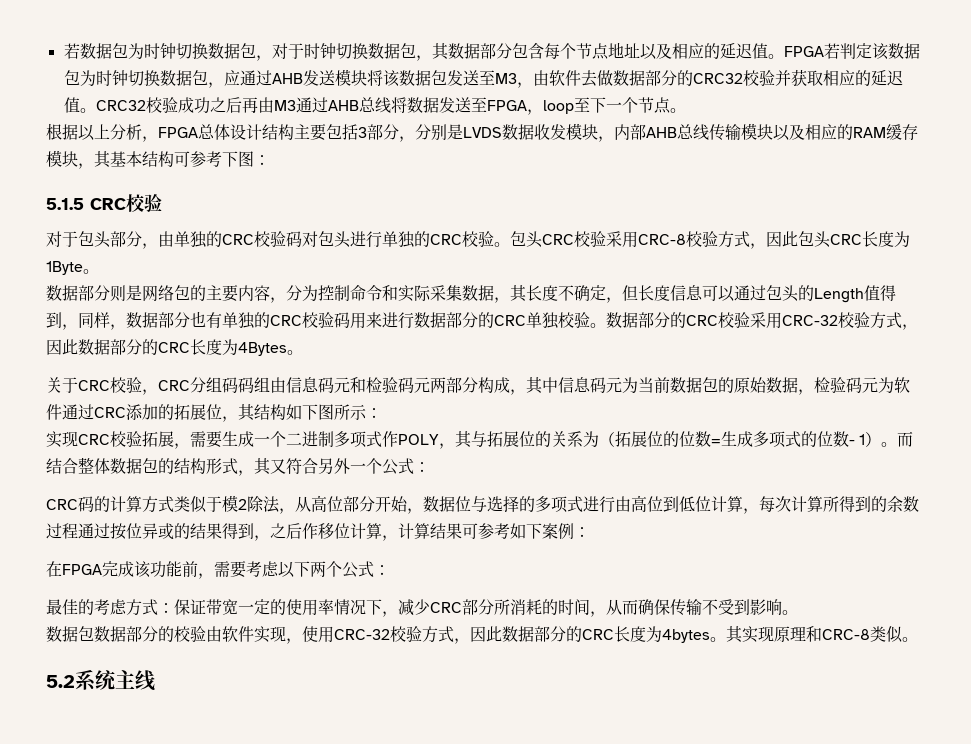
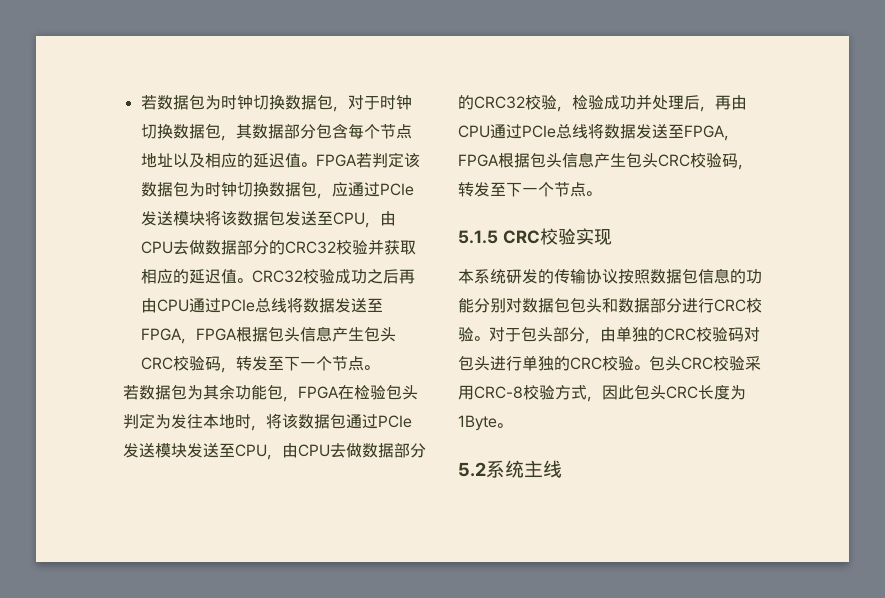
- FPGA若判定该数据包为时钟切换数据包，应通过AHB发送模块将该数据包发送至M3，由软件去做数据部分的CRC32校验并获取相应的延迟值。
+ FPGA若判定该数据包为时钟切换数据包，应通过PCIe发送模块将该数据包发送至CPU，由CPU去做数据部分的CRC32校验并获取相应的延迟值。
- CRC32校验成功之后再由M3通过AHB总线将数据发送至FPGA，loop至下一个节点。
- 根据以上分析，FPGA总体设计结构主要包括3部分，分别是LVDS数据收发模块，内部AHB总线传输模块以及相应的RAM缓存模块，其基本结构可参考下图：
- 5.1.5 CRC校验
- 对于包头部分，由单独的CRC校验码对包头进行单独的CRC校验。
+ CRC32校验成功之后再由CPU通过PCIe总线将数据发送至FPGA，FPGA根据包头信息产生包头CRC校验码，转发至下一个节点。
+ 若数据包为其余功能包，FPGA在检验包头判定为发往本地时，将该数据包通过PCIe发送模块发送至CPU，由CPU去做数据部分的CRC32校验，检验成功并处理后，再由CPU通过PCIe总线将数据发送至FPGA，FPGA根据包头信息产生包头CRC校验码，转发至下一个节点。
+ 5.1.5 CRC校验实现
+ 本系统研发的传输协议按照数据包信息的功能分别对数据包包头和数据部分进行CRC校验。对于包头部分，由单独的CRC校验码对包头进行单独的CRC校验。
- 数据部分则是网络包的主要内容，分为控制命令和实际采集数据，其长度不确定，但长度信息可以通过包头的Length值得到，同样，数据部分也有单独的CRC校验码用来进行数据部分的CRC单独校验。数据部分的CRC校验采用CRC-32校验方式，因此数据部分的CRC长度为4Bytes。
- 关于CRC校验，CRC分组码码组由信息码元和检验码元两部分构成，其中信息码元为当前数据包的原始数据，检验码元为软件通过CRC添加的拓展位，其结构如下图所示：
- 实现CRC校验拓展，需要生成一个二进制多项式作POLY，其与拓展位的关系为（拓展位的位数=生成多项式的位数- 1）。而结合整体数据包的结构形式，其又符合另外一个公式：
- CRC码的计算方式类似于模2除法，从高位部分开始，数据位与选择的多项式进行由高位到低位计算，每次计算所得到的余数过程通过按位异或的结果得到，之后作移位计算，计算结果可参考如下案例：
- 在FPGA完成该功能前，需要考虑以下两个公式：
- 最佳的考虑方式：保证带宽一定的使用率情况下，减少CRC部分所消耗的时间，从而确保传输不受到影响。
- 数据包数据部分的校验由软件实现，使用CRC-32校验方式，因此数据部分的CRC长度为4bytes。其实现原理和CRC-8类似。

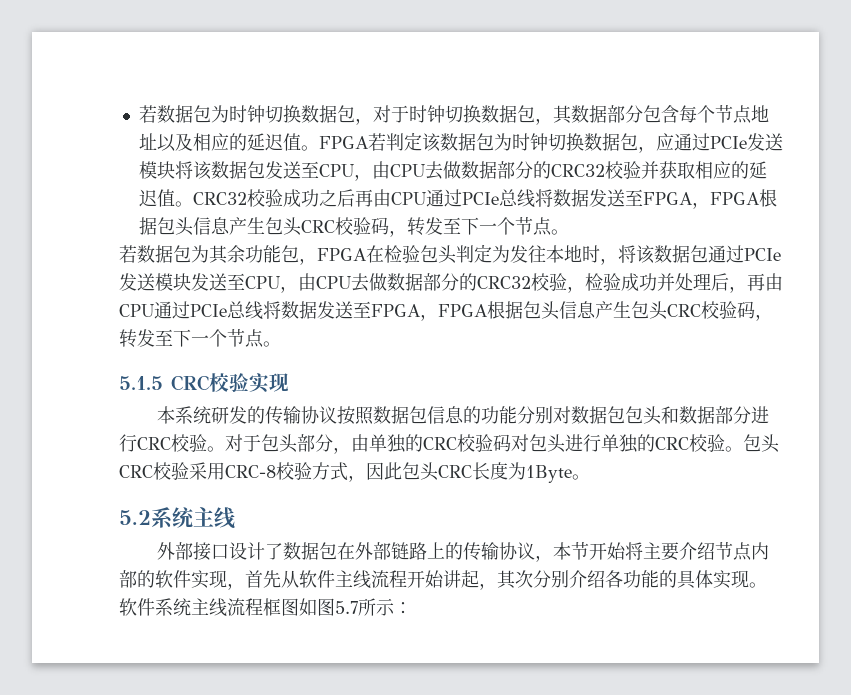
+ 外部接口设计了数据包在外部链路上的传输协议，本节开始将主要介绍节点内部的软件实现，首先从软件主线流程开始讲起，其次分别介绍各功能的具体实现。软件系统主线流程框图如图5.7所示：

